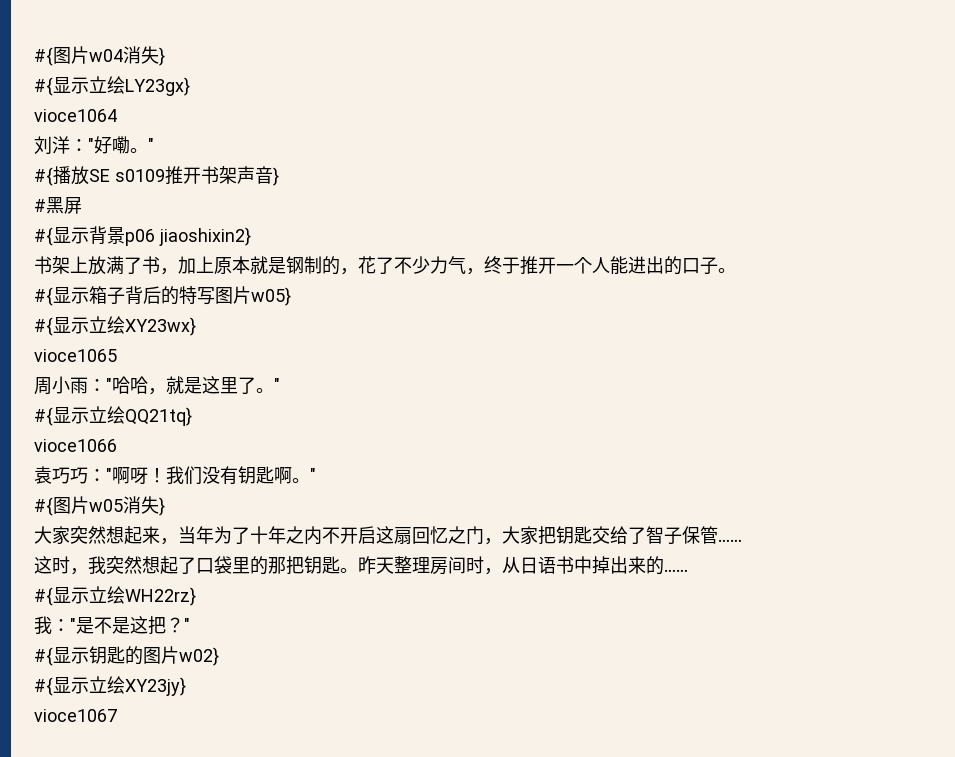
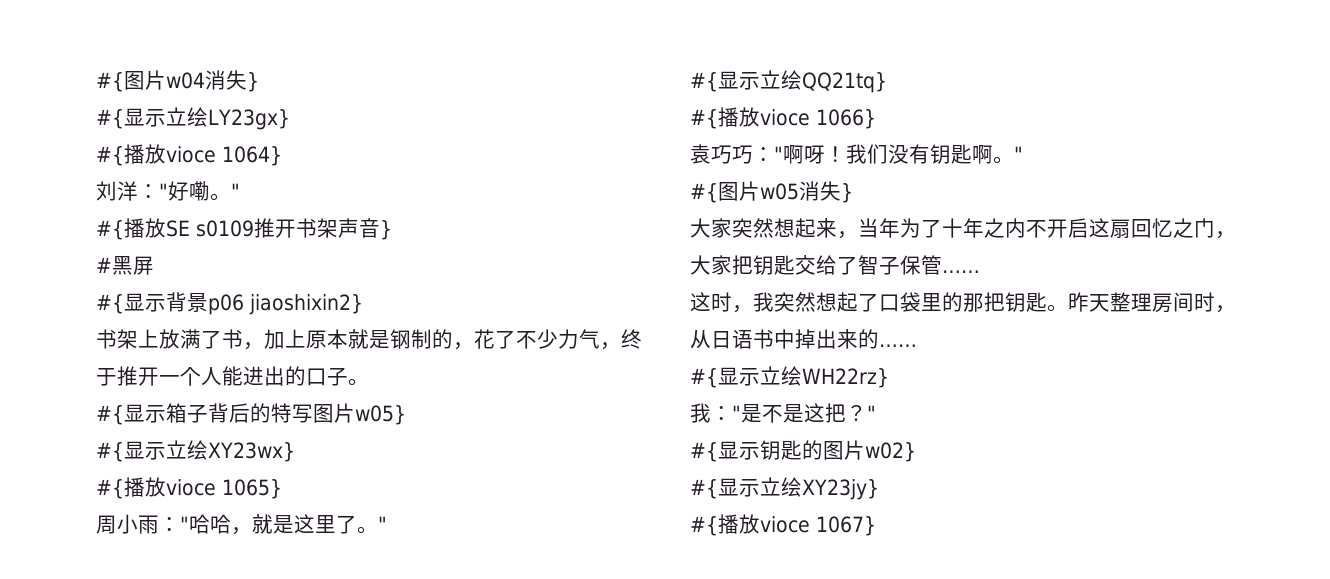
- vioce1064
+ #{播放vioce 1064}
- vioce1065
+ #{播放vioce 1065}
- vioce1066
+ #{播放vioce 1066}
- vioce1067
+ #{播放vioce 1067}

